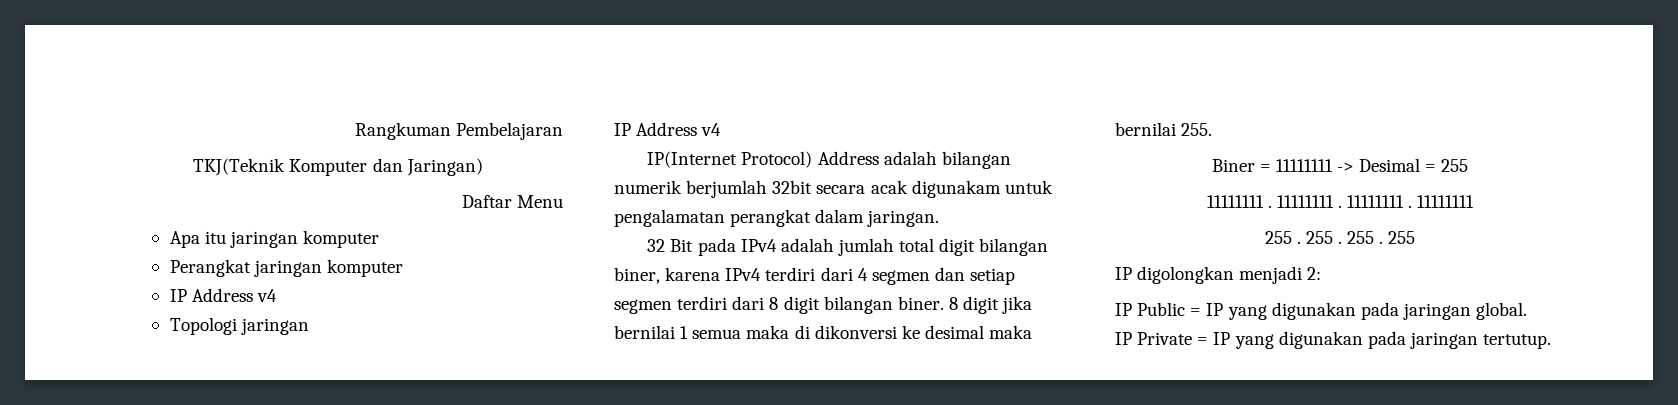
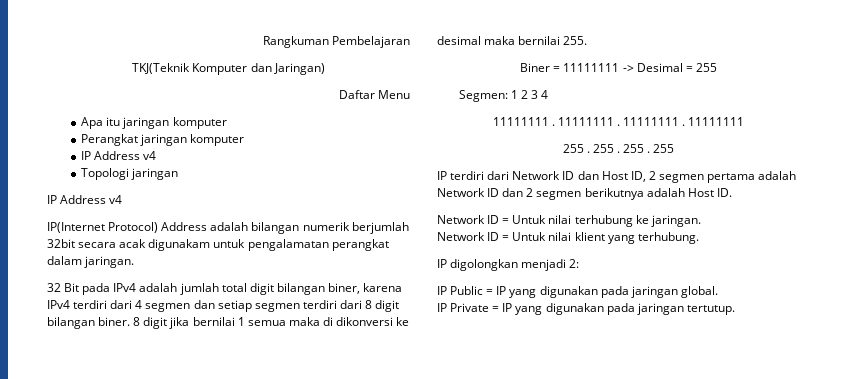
+ Segmen: 1 2 3 4
+ IP terdiri dari Network ID dan Host ID, 2 segmen pertama adalah Network ID dan 2 segmen berikutnya adalah Host ID.
+ Network ID = Untuk nilai terhubung ke jaringan.
+ Network ID = Untuk nilai klient yang terhubung.

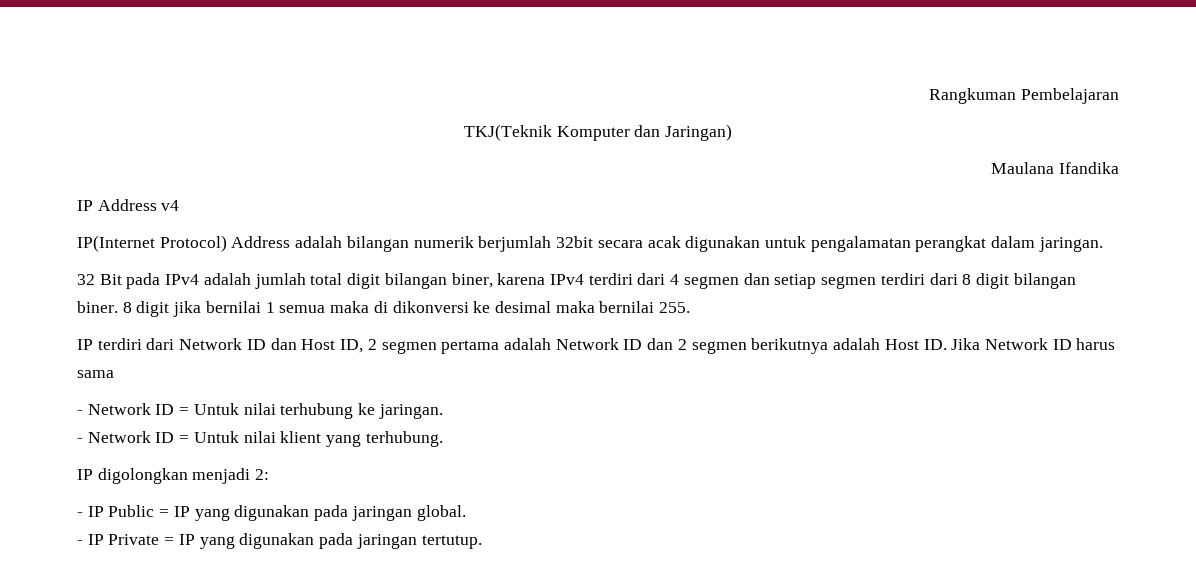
- Daftar Menu
- Apa itu jaringan komputer
- Perangkat jaringan komputer
- IP Address v4
- Topologi jaringan
+ Maulana Ifandika
- IP(Internet Protocol) Address adalah bilangan numerik berjumlah 32bit secara acak digunakam untuk pengalamatan perangkat dalam jaringan.
+ IP(Internet Protocol) Address adalah bilangan numerik berjumlah 32bit secara acak digunakan untuk pengalamatan perangkat dalam jaringan.
- Biner = 11111111 -> Desimal = 255
- Segmen: 1 2 3 4
- 11111111 . 11111111 . 11111111 . 11111111
- 255 . 255 . 255 . 255
- IP terdiri dari Network ID dan Host ID, 2 segmen pertama adalah Network ID dan 2 segmen berikutnya adalah Host ID.
- Network ID = Untuk nilai terhubung ke jaringan.
+ IP terdiri dari Network ID dan Host ID, 2 segmen pertama adalah Network ID dan 2 segmen berikutnya adalah Host ID. Jika Network ID harus sama
+ - Network ID = Untuk nilai terhubung ke jaringan.
- Network ID = Untuk nilai klient yang terhubung.
+ - Network ID = Untuk nilai klient yang terhubung.
- IP Public = IP yang digunakan pada jaringan global.
+ - IP Public = IP yang digunakan pada jaringan global.
- IP Private = IP yang digunakan pada jaringan tertutup.
+ - IP Private = IP yang digunakan pada jaringan tertutup.

